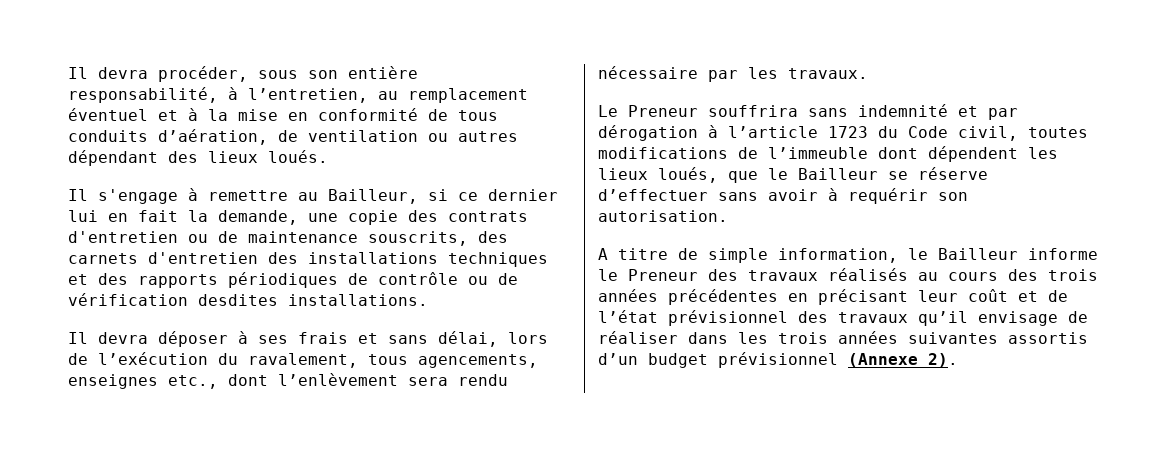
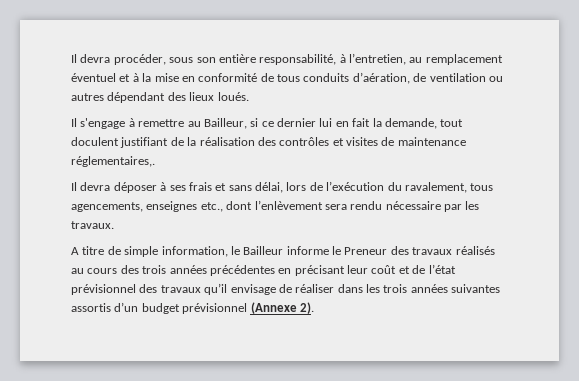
- Il s'engage à remettre au Bailleur, si ce dernier lui en fait la demande, une copie des contrats d'entretien ou de maintenance souscrits, des carnets d'entretien des installations techniques et des rapports périodiques de contrôle ou de vérification desdites installations.
+ Il s'engage à remettre au Bailleur, si ce dernier lui en fait la demande, tout doculent justifiant de la réalisation des contrôles et visites de maintenance réglementaires,.
- Le Preneur souffrira sans indemnité et par dérogation à l’article 1723 du Code civil, toutes modifications de l’immeuble dont dépendent les lieux loués, que le Bailleur se réserve d’effectuer sans avoir à requérir son autorisation.

